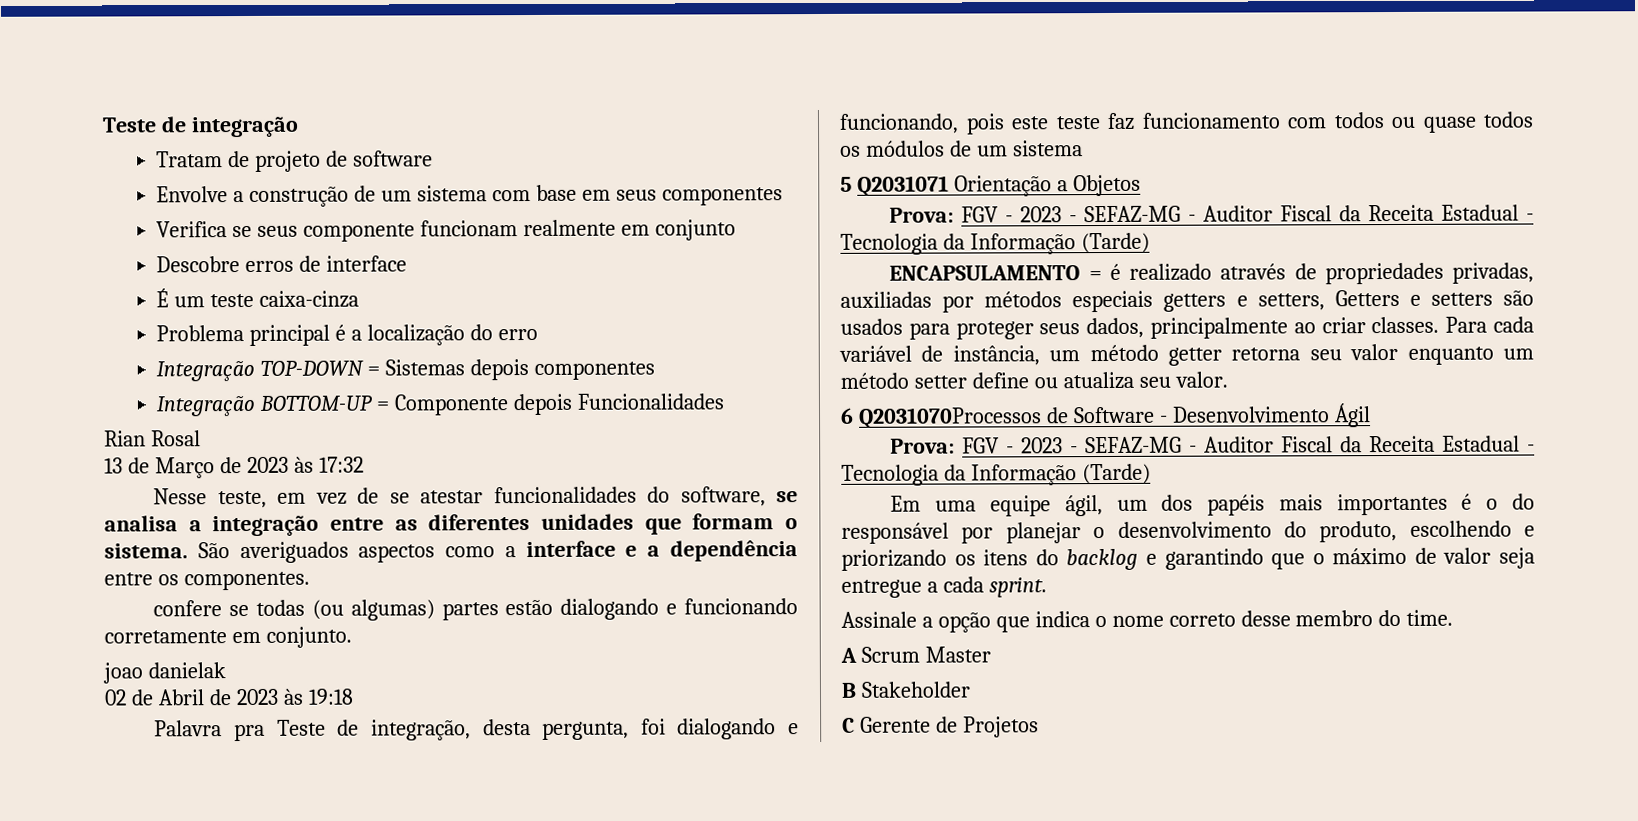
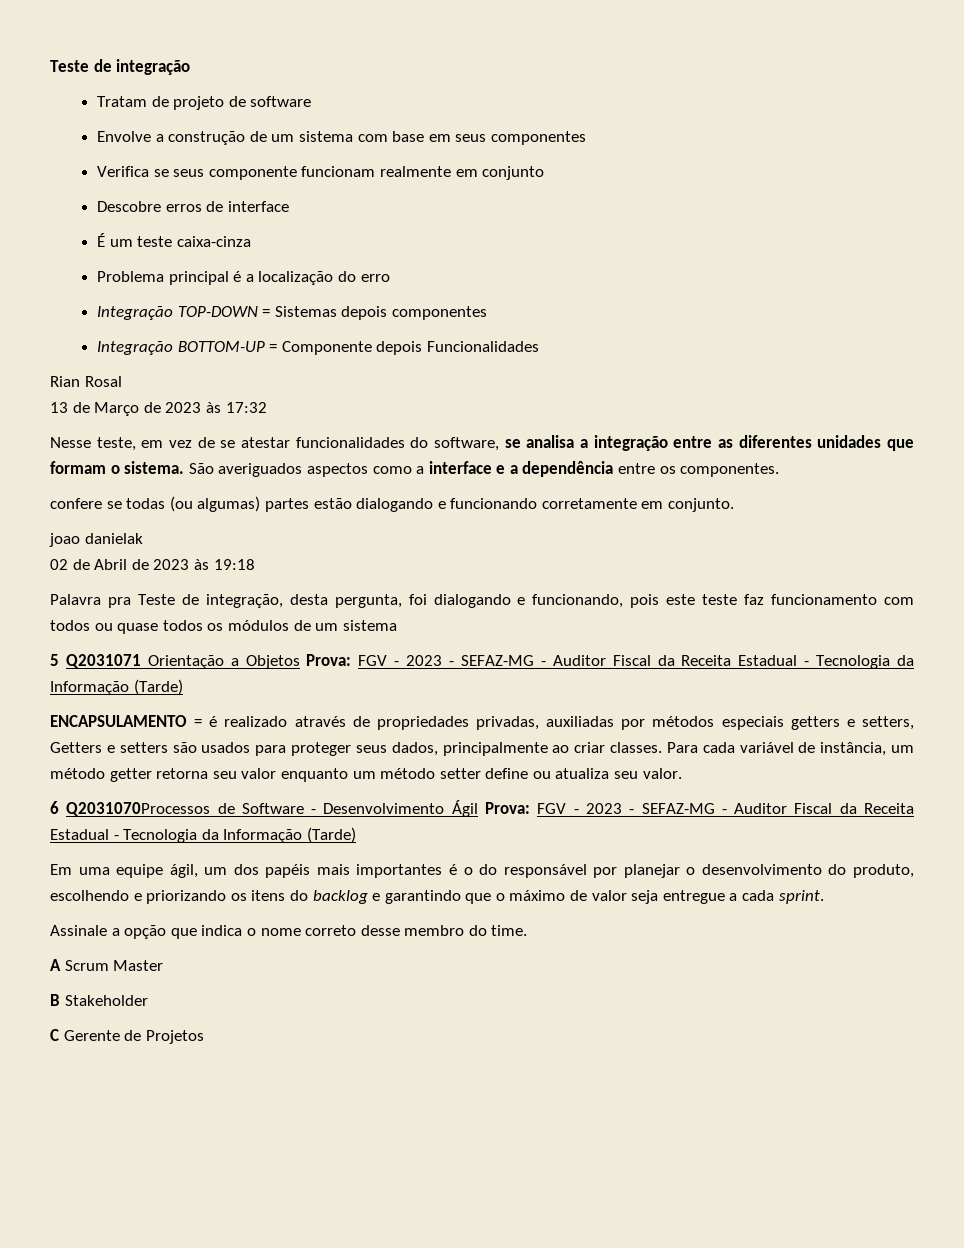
- 5 Q2031071 Orientação a Objetos
- Prova: FGV - 2023 - SEFAZ-MG - Auditor Fiscal da Receita Estadual - Tecnologia da Informação (Tarde)
+ 5 Q2031071 Orientação a Objetos Prova: FGV - 2023 - SEFAZ-MG - Auditor Fiscal da Receita Estadual - Tecnologia da Informação (Tarde)
- 6 Q2031070Processos de Software - Desenvolvimento Ágil
- Prova: FGV - 2023 - SEFAZ-MG - Auditor Fiscal da Receita Estadual - Tecnologia da Informação (Tarde)
+ 6 Q2031070Processos de Software - Desenvolvimento Ágil Prova: FGV - 2023 - SEFAZ-MG - Auditor Fiscal da Receita Estadual - Tecnologia da Informação (Tarde)

